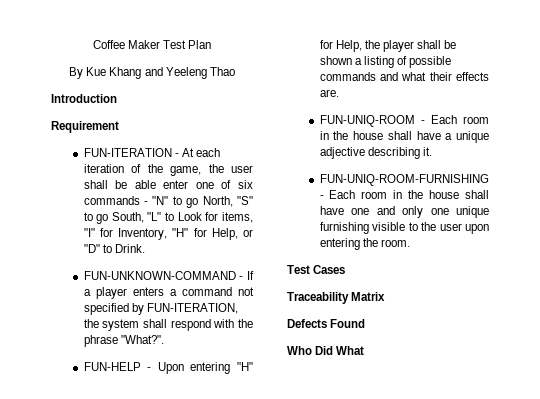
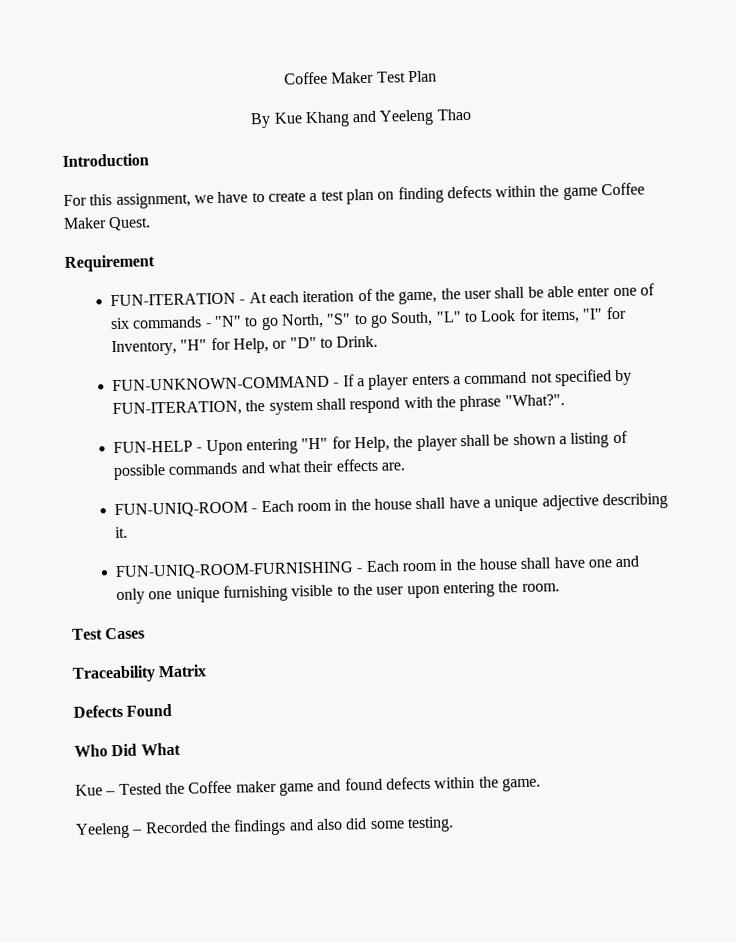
+ For this assignment, we have to create a test plan on finding defects within the game Coffee Maker Quest.
+ Kue – Tested the Coffee maker game and found defects within the game.
+ Yeeleng – Recorded the findings and also did some testing.

